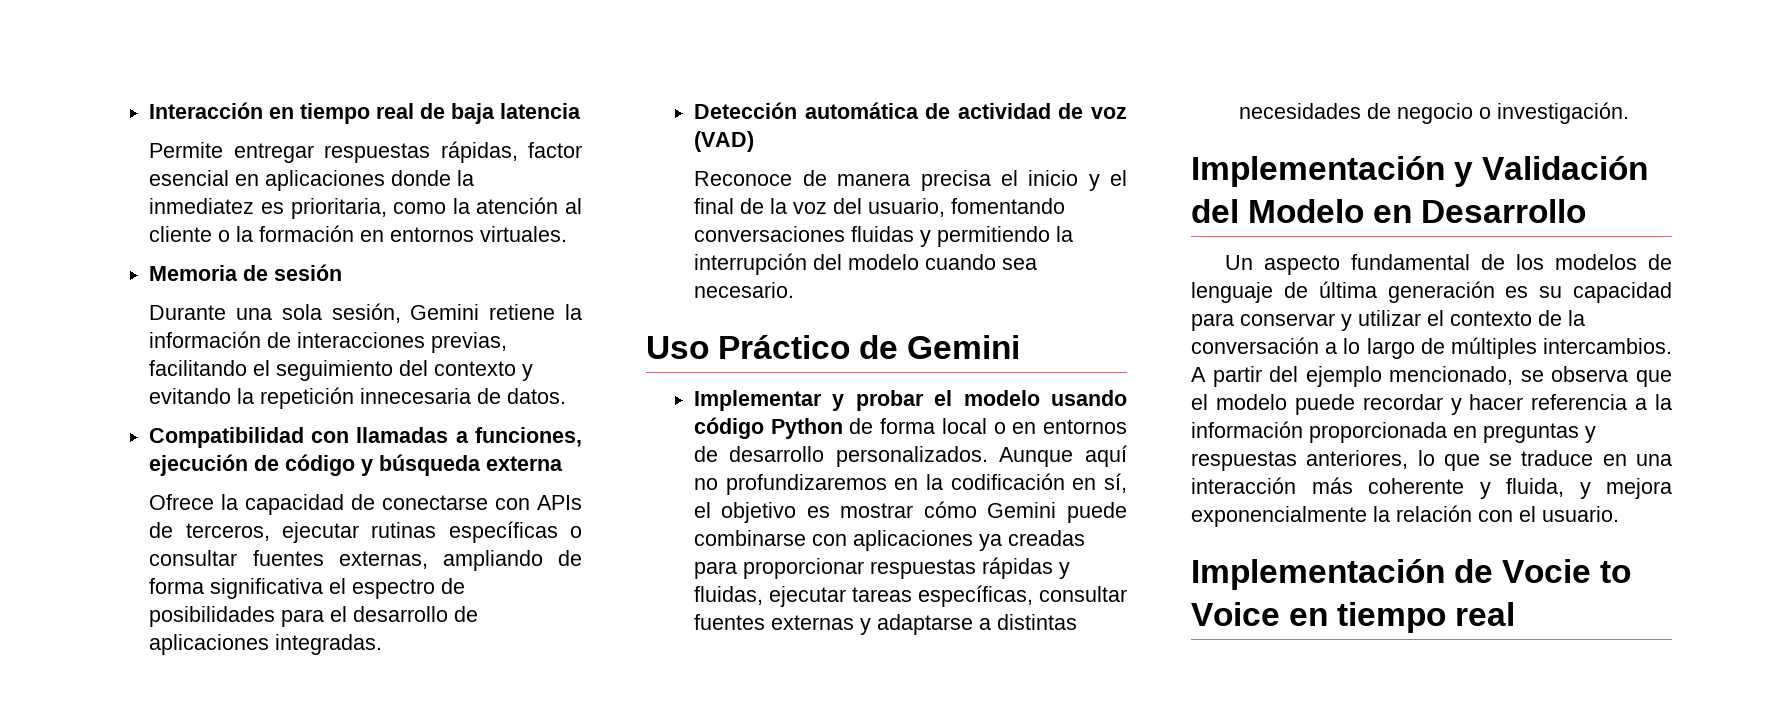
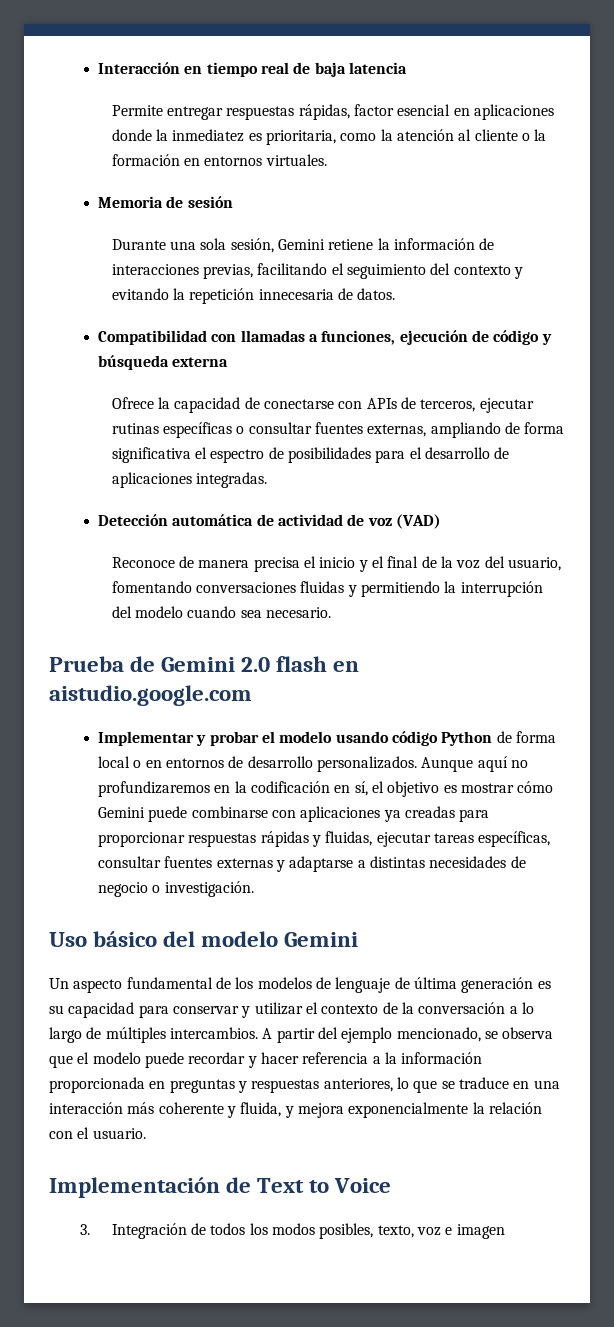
- Uso Práctico de Gemini
+ Prueba de Gemini 2.0 flash en aistudio.google.com
- Implementación y Validación del Modelo en Desarrollo
+ Uso básico del modelo Gemini
- Implementación de Vocie to Voice en tiempo real
+ Implementación de Text to Voice
+ 3. Integración de todos los modos posibles, texto, voz e imagen

